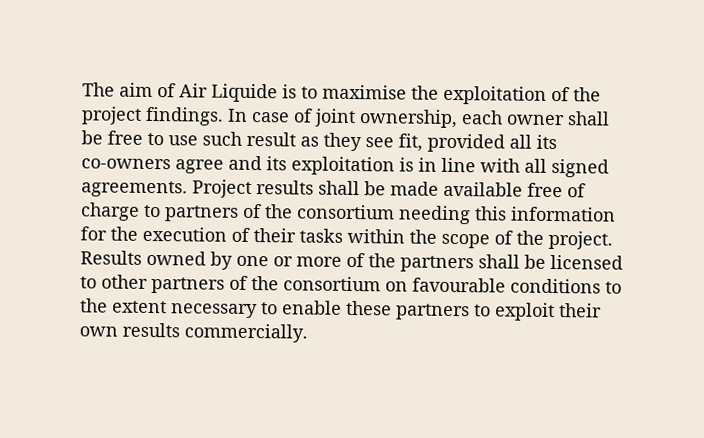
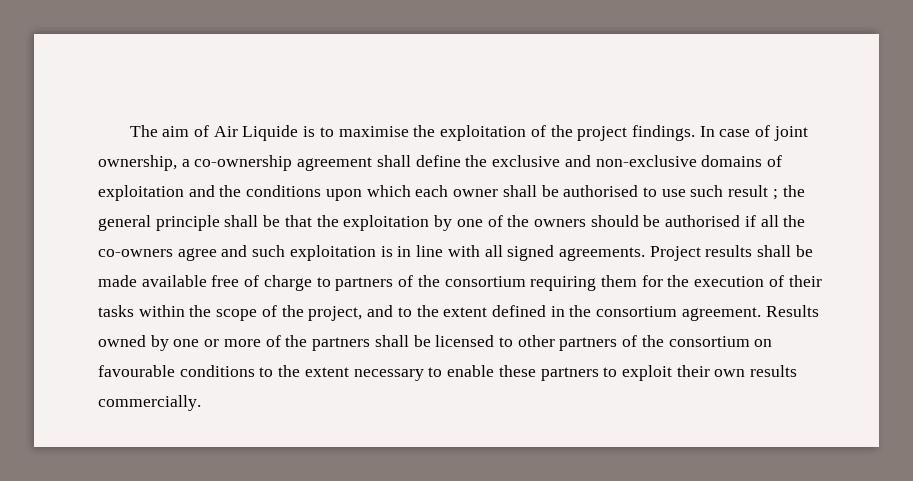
- In case of joint ownership, each owner shall be free to use such result as they see fit, provided all its co-owners agree and its exploitation is in line with all signed agreements.
+ In case of joint ownership, a co-ownership agreement shall define the exclusive and non-exclusive domains of exploitation and the conditions upon which each owner shall be authorised to use such result ; the general principle shall be that the exploitation by one of the owners should be authorised if all the co-owners agree and such exploitation is in line with all signed agreements.
- Project results shall be made available free of charge to partners of the consortium needing this information for the execution of their tasks within the scope of the project.
+ Project results shall be made available free of charge to partners of the consortium requiring them for the execution of their tasks within the scope of the project, and to the extent defined in the consortium agreement.

